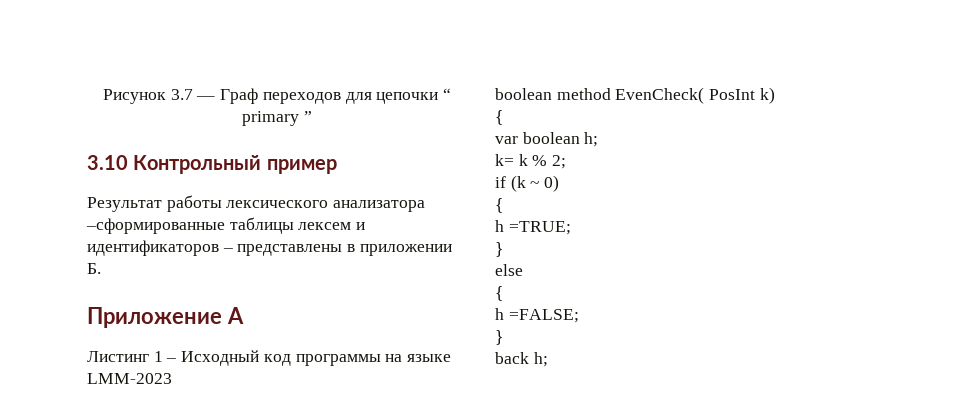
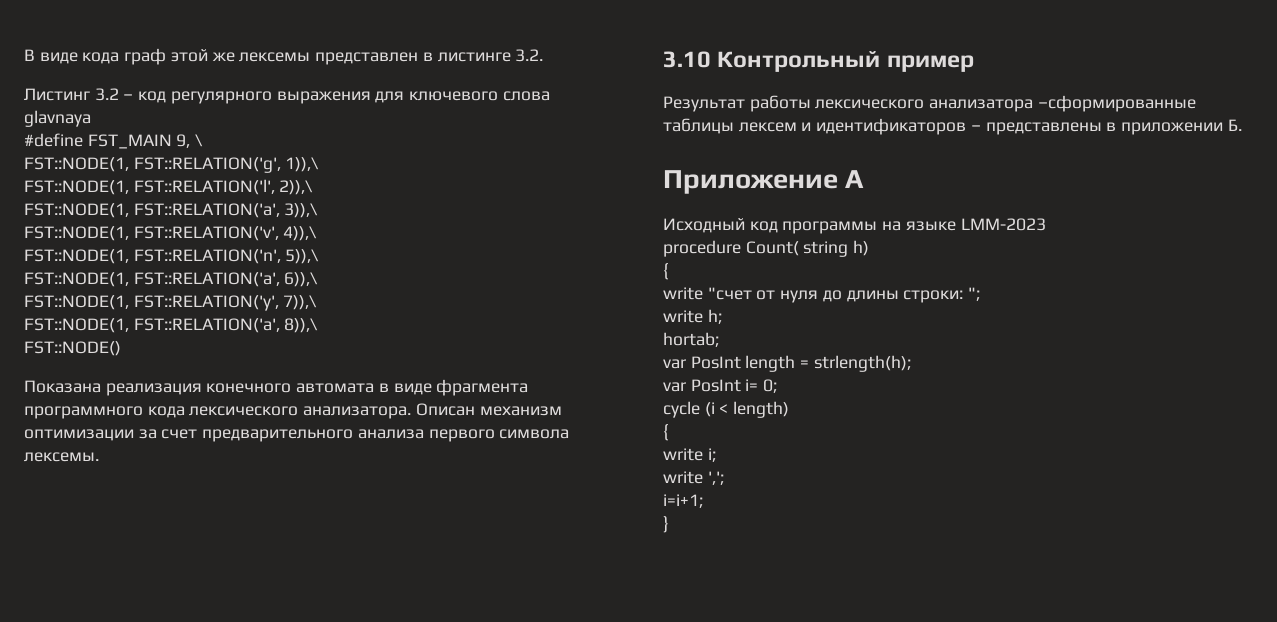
- Рисунок 3.7 — Граф переходов для цепочки “ primary ”
+ В виде кода граф этой же лексемы представлен в листинге 3.2.
+ Листинг 3.2 – код регулярного выражения для ключевого слова glavnaya
+ #define FST_MAIN 9, \
+ FST::NODE(1, FST::RELATION('g', 1)),\
+ FST::NODE(1, FST::RELATION('l', 2)),\
+ FST::NODE(1, FST::RELATION('a', 3)),\
+ FST::NODE(1, FST::RELATION('v', 4)),\
+ FST::NODE(1, FST::RELATION('n', 5)),\
+ FST::NODE(1, FST::RELATION('a', 6)),\
+ FST::NODE(1, FST::RELATION('y', 7)),\
+ FST::NODE(1, FST::RELATION('a', 8)),\
+ FST::NODE()
+ Показана реализация конечного автомата в виде фрагмента программного кода лексического анализатора. Описан механизм оптимизации за счет предварительного анализа первого символа лексемы.
- Листинг 1 – Исходный код программы на языке LMM-2023
+ Исходный код программы на языке LMM-2023
- boolean method EvenCheck( PosInt k)
+ procedure Count( string h)
  {
- var boolean h;
- k= k % 2;
- if (k ~ 0)
+ write "счет от нуля до длины строки: ";
+ write h;
+ hortab;
+ var PosInt length = strlength(h);
+ var PosInt i= 0;
+ cycle (i < length)
  {
- h =TRUE;
+ write i;
+ write ',';
+ i=i+1;
  }
- else
- {
- h =FALSE;
- }
- back h;

